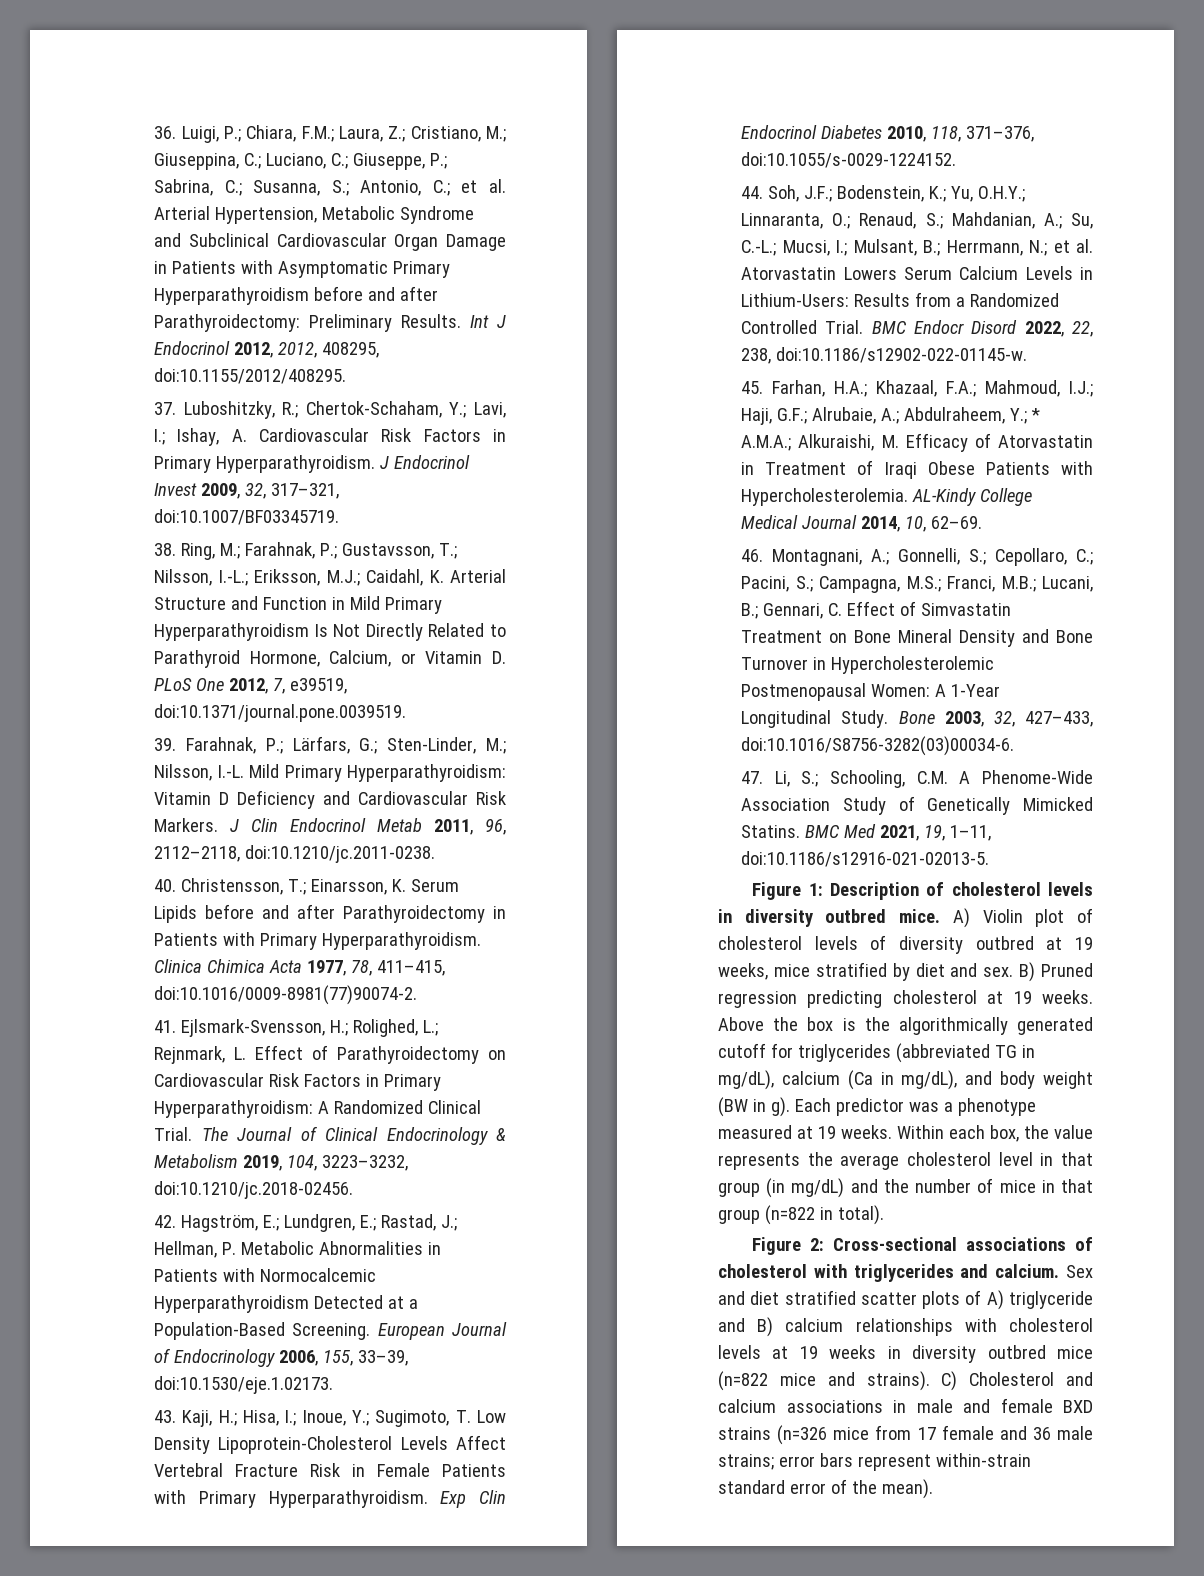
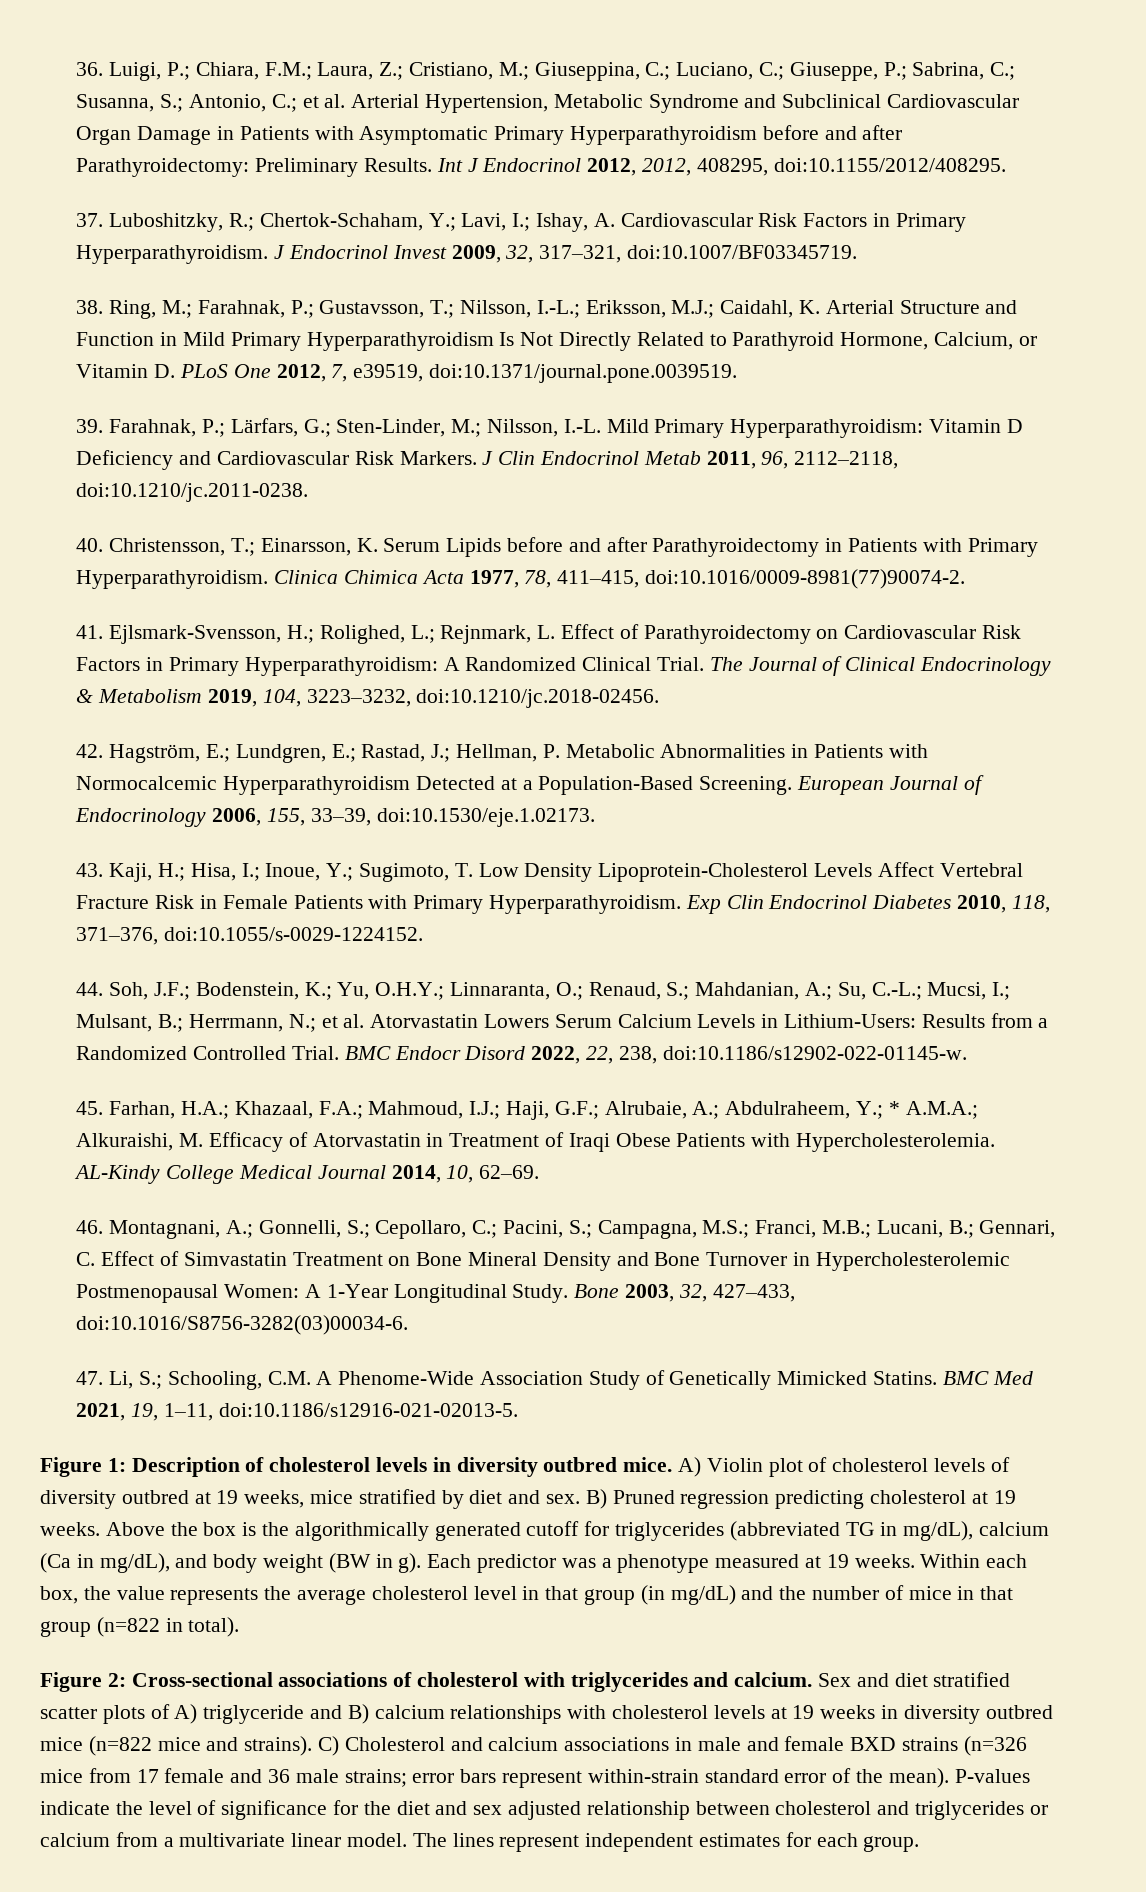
+ P-values indicate the level of significance for the diet and sex adjusted relationship between cholesterol and triglycerides or calcium from a multivariate linear model. The lines represent independent estimates for each group.

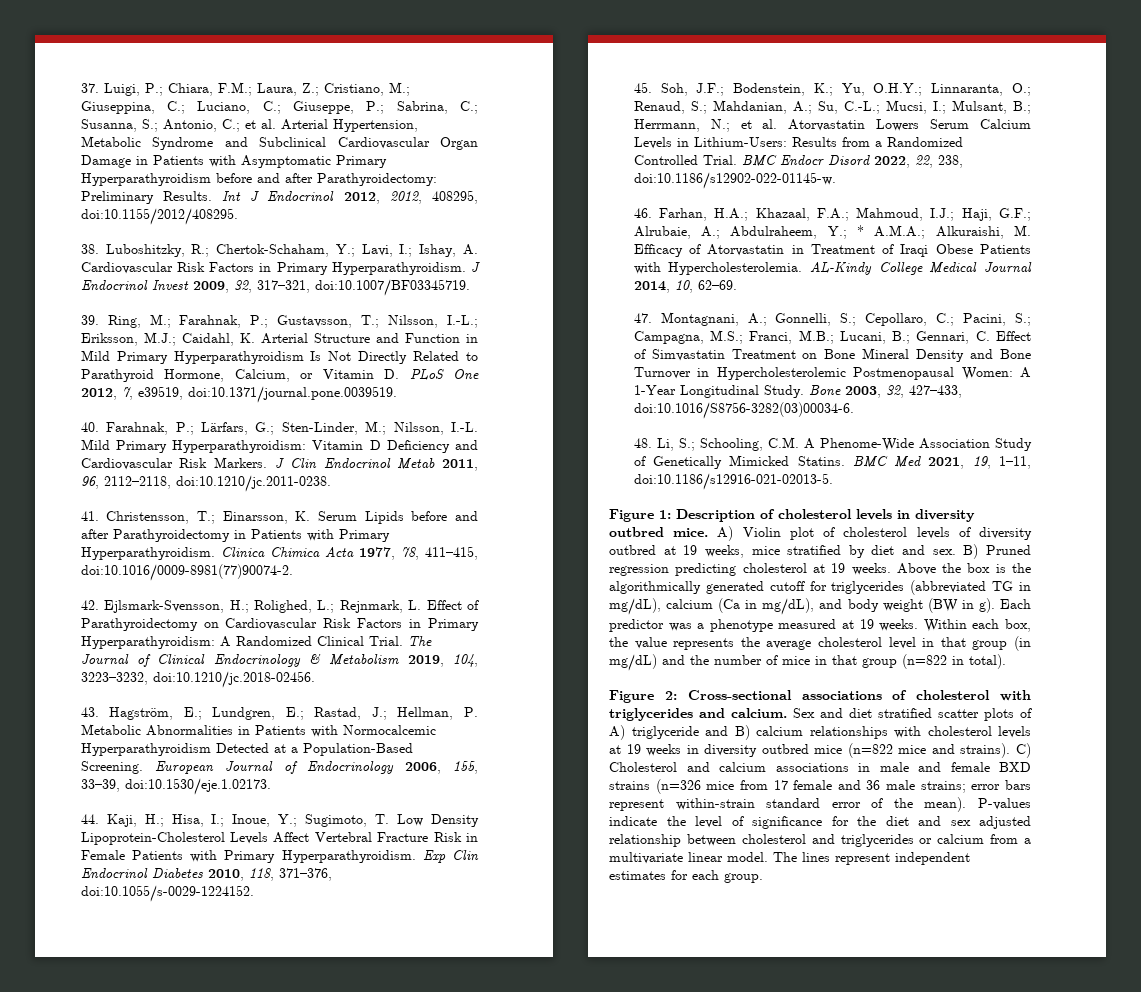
- 36. Luigi, P.; Chiara, F.M.; Laura, Z.; Cristiano, M.; Giuseppina, C.; Luciano, C.; Giuseppe, P.; Sabrina, C.; Susanna, S.; Antonio, C.; et al. Arterial Hypertension, Metabolic Syndrome and Subclinical Cardiovascular Organ Damage in Patients with Asymptomatic Primary Hyperparathyroidism before and after Parathyroidectomy: Preliminary Results.
+ 37. Luigi, P.; Chiara, F.M.; Laura, Z.; Cristiano, M.; Giuseppina, C.; Luciano, C.; Giuseppe, P.; Sabrina, C.; Susanna, S.; Antonio, C.; et al. Arterial Hypertension, Metabolic Syndrome and Subclinical Cardiovascular Organ Damage in Patients with Asymptomatic Primary Hyperparathyroidism before and after Parathyroidectomy: Preliminary Results.
- 37. Luboshitzky, R.; Chertok-Schaham, Y.; Lavi, I.; Ishay, A. Cardiovascular Risk Factors in Primary Hyperparathyroidism.
+ 38. Luboshitzky, R.; Chertok-Schaham, Y.; Lavi, I.; Ishay, A. Cardiovascular Risk Factors in Primary Hyperparathyroidism.
- 38. Ring, M.; Farahnak, P.; Gustavsson, T.; Nilsson, I.-L.; Eriksson, M.J.; Caidahl, K. Arterial Structure and Function in Mild Primary Hyperparathyroidism Is Not Directly Related to Parathyroid Hormone, Calcium, or Vitamin D. PLoS One 2012, 7, e39519, doi:10.1371/journal.pone.0039519.
+ 39. Ring, M.; Farahnak, P.; Gustavsson, T.; Nilsson, I.-L.; Eriksson, M.J.; Caidahl, K. Arterial Structure and Function in Mild Primary Hyperparathyroidism Is Not Directly Related to Parathyroid Hormone, Calcium, or Vitamin D. PLoS One 2012, 7, e39519, doi:10.1371/journal.pone.0039519.
- 39. Farahnak, P.; Lärfars, G.; Sten-Linder, M.; Nilsson, I.-L. Mild Primary Hyperparathyroidism: Vitamin D Deficiency and Cardiovascular Risk Markers.
+ 40. Farahnak, P.; Lärfars, G.; Sten-Linder, M.; Nilsson, I.-L. Mild Primary Hyperparathyroidism: Vitamin D Deficiency and Cardiovascular Risk Markers.
- 40. Christensson, T.; Einarsson, K. Serum Lipids before and after Parathyroidectomy in Patients with Primary Hyperparathyroidism.
+ 41. Christensson, T.; Einarsson, K. Serum Lipids before and after Parathyroidectomy in Patients with Primary Hyperparathyroidism.
- 41. Ejlsmark-Svensson, H.; Rolighed, L.; Rejnmark, L. Effect of Parathyroidectomy on Cardiovascular Risk Factors in Primary Hyperparathyroidism: A Randomized Clinical Trial.
+ 42. Ejlsmark-Svensson, H.; Rolighed, L.; Rejnmark, L. Effect of Parathyroidectomy on Cardiovascular Risk Factors in Primary Hyperparathyroidism: A Randomized Clinical Trial.
- 42. Hagström, E.; Lundgren, E.; Rastad, J.; Hellman, P. Metabolic Abnormalities in Patients with Normocalcemic Hyperparathyroidism Detected at a Population-Based Screening.
+ 43. Hagström, E.; Lundgren, E.; Rastad, J.; Hellman, P. Metabolic Abnormalities in Patients with Normocalcemic Hyperparathyroidism Detected at a Population-Based Screening.
- 43. Kaji, H.; Hisa, I.; Inoue, Y.; Sugimoto, T. Low Density Lipoprotein-Cholesterol Levels Affect Vertebral Fracture Risk in Female Patients with Primary Hyperparathyroidism.
+ 44. Kaji, H.; Hisa, I.; Inoue, Y.; Sugimoto, T. Low Density Lipoprotein-Cholesterol Levels Affect Vertebral Fracture Risk in Female Patients with Primary Hyperparathyroidism.
- 44. Soh, J.F.; Bodenstein, K.; Yu, O.H.Y.; Linnaranta, O.; Renaud, S.; Mahdanian, A.; Su, C.-L.; Mucsi, I.; Mulsant, B.; Herrmann, N.; et al. Atorvastatin Lowers Serum Calcium Levels in Lithium-Users: Results from a Randomized Controlled Trial.
+ 45. Soh, J.F.; Bodenstein, K.; Yu, O.H.Y.; Linnaranta, O.; Renaud, S.; Mahdanian, A.; Su, C.-L.; Mucsi, I.; Mulsant, B.; Herrmann, N.; et al. Atorvastatin Lowers Serum Calcium Levels in Lithium-Users: Results from a Randomized Controlled Trial.
- 45. Farhan, H.A.; Khazaal, F.A.; Mahmoud, I.J.; Haji, G.F.; Alrubaie, A.; Abdulraheem, Y.; * A.M.A.; Alkuraishi, M. Efficacy of Atorvastatin in Treatment of Iraqi Obese Patients with Hypercholesterolemia.
+ 46. Farhan, H.A.; Khazaal, F.A.; Mahmoud, I.J.; Haji, G.F.; Alrubaie, A.; Abdulraheem, Y.; * A.M.A.; Alkuraishi, M. Efficacy of Atorvastatin in Treatment of Iraqi Obese Patients with Hypercholesterolemia.
- 46. Montagnani, A.; Gonnelli, S.; Cepollaro, C.; Pacini, S.; Campagna, M.S.; Franci, M.B.; Lucani, B.; Gennari, C. Effect of Simvastatin Treatment on Bone Mineral Density and Bone Turnover in Hypercholesterolemic Postmenopausal Women: A 1-Year Longitudinal Study.
+ 47. Montagnani, A.; Gonnelli, S.; Cepollaro, C.; Pacini, S.; Campagna, M.S.; Franci, M.B.; Lucani, B.; Gennari, C. Effect of Simvastatin Treatment on Bone Mineral Density and Bone Turnover in Hypercholesterolemic Postmenopausal Women: A 1-Year Longitudinal Study.
- 47. Li, S.; Schooling, C.M. A Phenome-Wide Association Study of Genetically Mimicked Statins.
+ 48. Li, S.; Schooling, C.M. A Phenome-Wide Association Study of Genetically Mimicked Statins.

